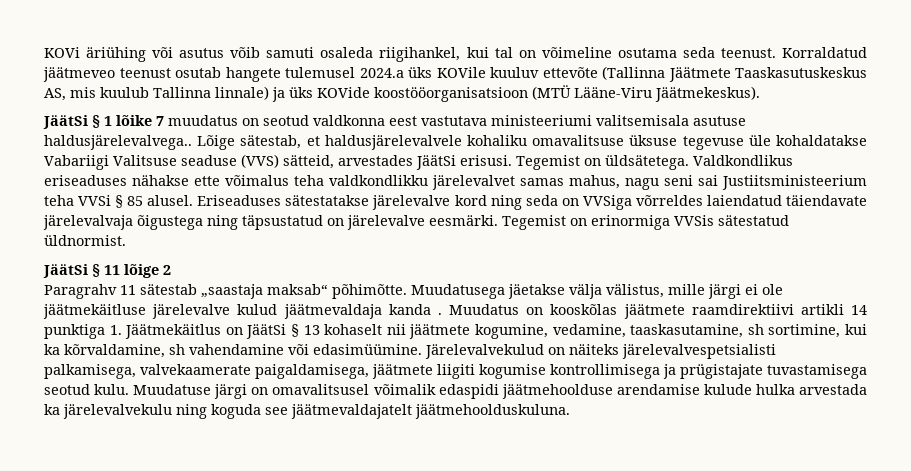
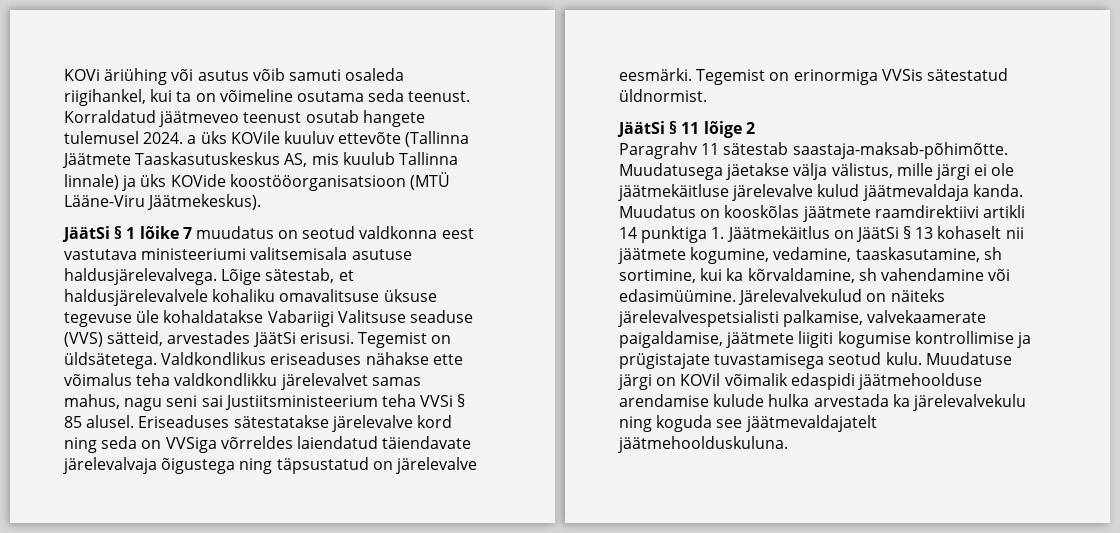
- KOVi äriühing või asutus võib samuti osaleda riigihankel, kui tal on võimeline osutama seda teenust.
+ KOVi äriühing või asutus võib samuti osaleda riigihankel, kui ta on võimeline osutama seda teenust.
- Korraldatud jäätmeveo teenust osutab hangete tulemusel 2024.a üks KOVile kuuluv ettevõte (Tallinna Jäätmete Taaskasutuskeskus AS, mis kuulub Tallinna linnale) ja üks KOVide koostööorganisatsioon (MTÜ Lääne-Viru Jäätmekeskus).
+ Korraldatud jäätmeveo teenust osutab hangete tulemusel 2024. a üks KOVile kuuluv ettevõte (Tallinna Jäätmete Taaskasutuskeskus AS, mis kuulub Tallinna linnale) ja üks KOVide koostööorganisatsioon (MTÜ Lääne-Viru Jäätmekeskus).
- JäätSi § 1 lõike 7 muudatus on seotud valdkonna eest vastutava ministeeriumi valitsemisala asutuse haldusjärelevalvega..
+ JäätSi § 1 lõike 7 muudatus on seotud valdkonna eest vastutava ministeeriumi valitsemisala asutuse haldusjärelevalvega.
- Paragrahv 11 sätestab „saastaja maksab“ põhimõtte.
+ Paragrahv 11 sätestab saastaja-maksab-põhimõtte.
- Muudatusega jäetakse välja välistus, mille järgi ei ole jäätmekäitluse järelevalve kulud jäätmevaldaja kanda .
+ Muudatusega jäetakse välja välistus, mille järgi ei ole jäätmekäitluse järelevalve kulud jäätmevaldaja kanda.
- Järelevalvekulud on näiteks järelevalvespetsialisti palkamisega, valvekaamerate paigaldamisega, jäätmete liigiti kogumise kontrollimisega ja prügistajate tuvastamisega seotud kulu.
+ Järelevalvekulud on näiteks järelevalvespetsialisti palkamise, valvekaamerate paigaldamise, jäätmete liigiti kogumise kontrollimise ja prügistajate tuvastamisega seotud kulu.
- Muudatuse järgi on omavalitsusel võimalik edaspidi jäätmehoolduse arendamise kulude hulka arvestada ka järelevalvekulu ning koguda see jäätmevaldajatelt jäätmehoolduskuluna.
+ Muudatuse järgi on KOVil võimalik edaspidi jäätmehoolduse arendamise kulude hulka arvestada ka järelevalvekulu ning koguda see jäätmevaldajatelt jäätmehoolduskuluna.

